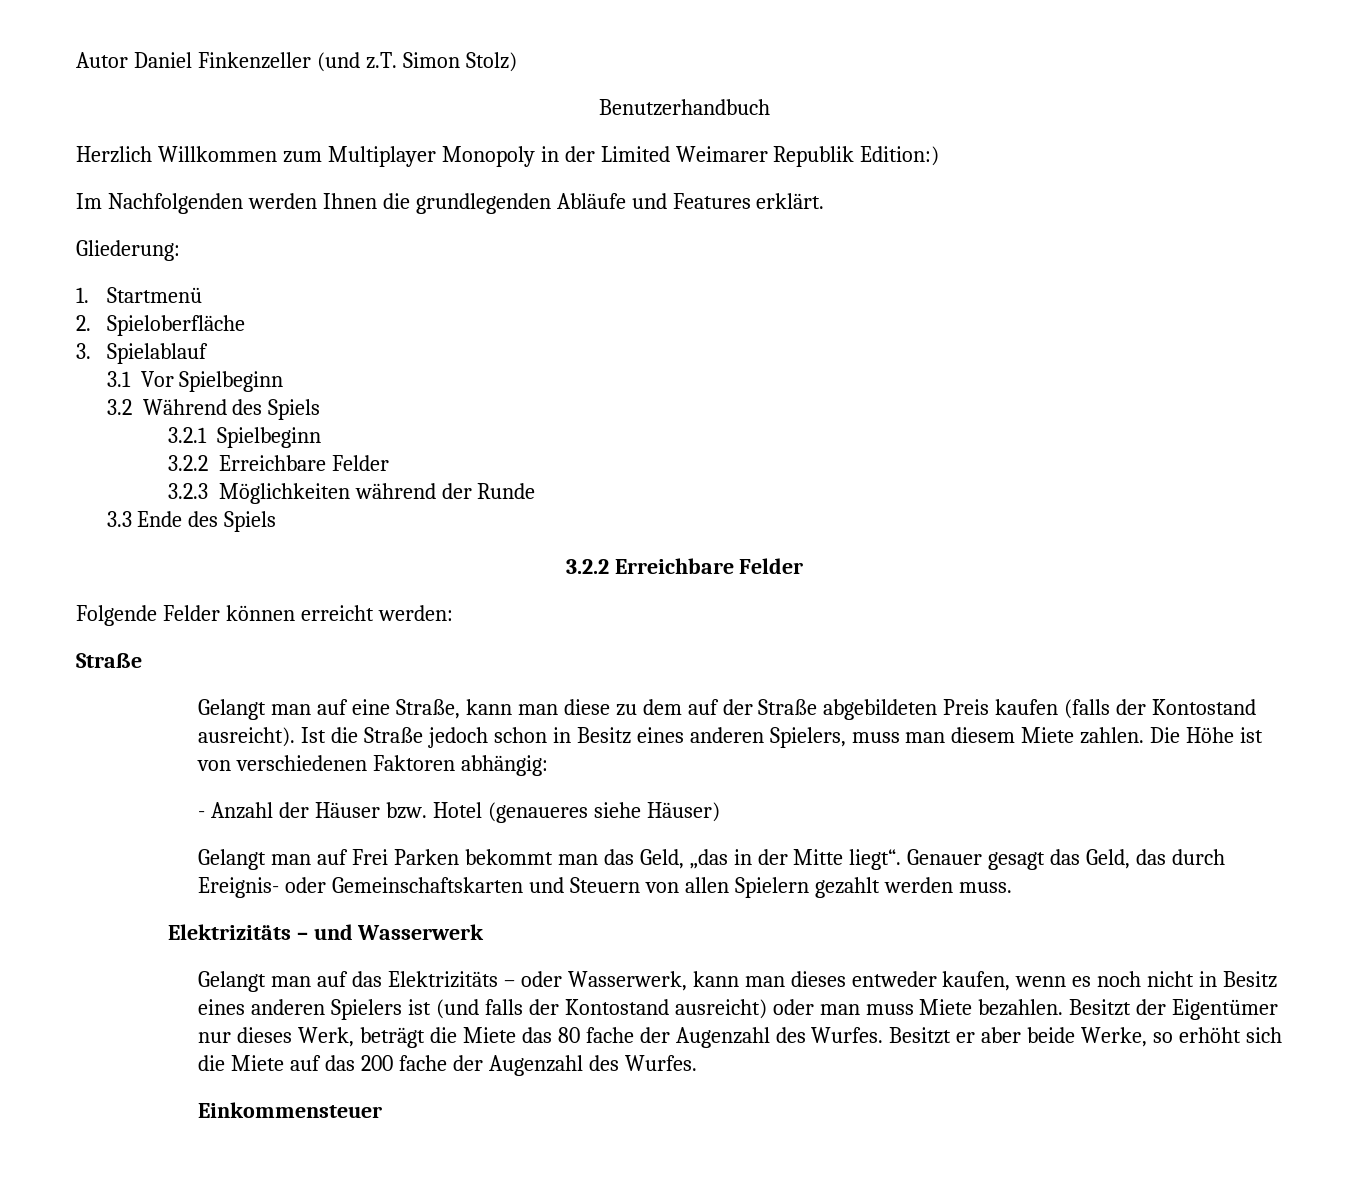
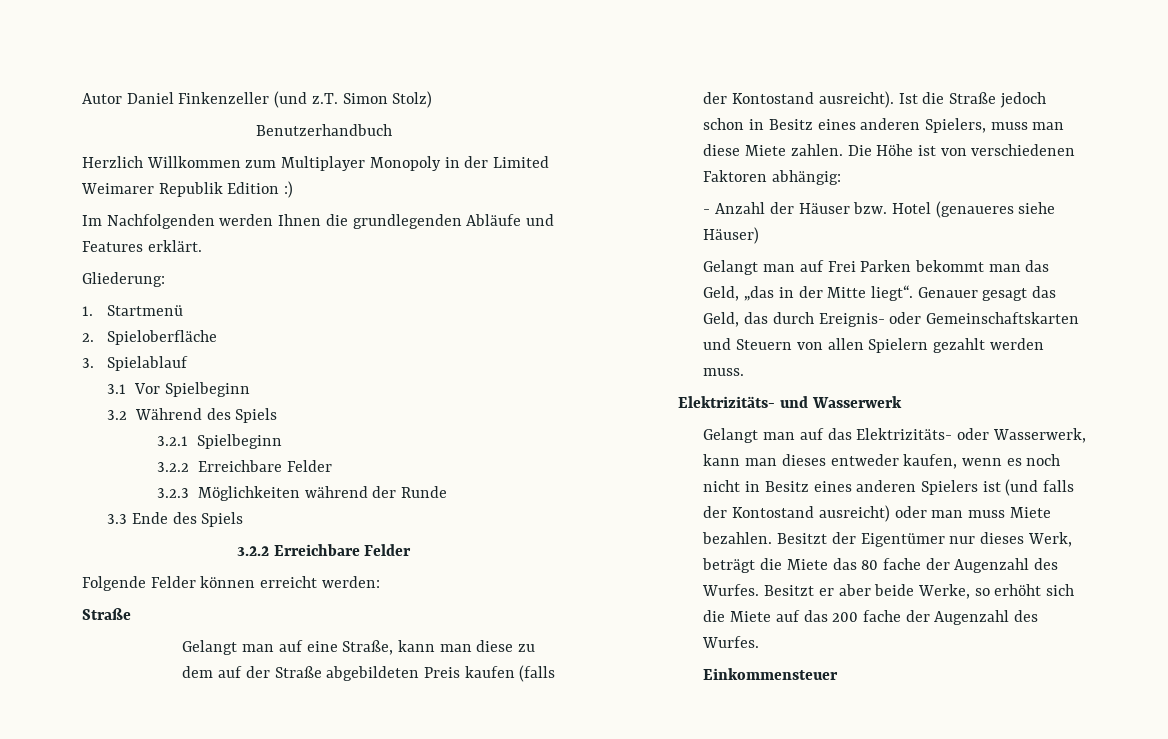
- Herzlich Willkommen zum Multiplayer Monopoly in der Limited Weimarer Republik Edition:)
+ Herzlich Willkommen zum Multiplayer Monopoly in der Limited Weimarer Republik Edition :)
- Ist die Straße jedoch schon in Besitz eines anderen Spielers, muss man diesem Miete zahlen.
+ Ist die Straße jedoch schon in Besitz eines anderen Spielers, muss man diese Miete zahlen.
- Elektrizitäts – und Wasserwerk
+ Elektrizitäts- und Wasserwerk
- Gelangt man auf das Elektrizitäts – oder Wasserwerk, kann man dieses entweder kaufen, wenn es noch nicht in Besitz eines anderen Spielers ist (und falls der Kontostand ausreicht) oder man muss Miete bezahlen.
+ Gelangt man auf das Elektrizitäts- oder Wasserwerk, kann man dieses entweder kaufen, wenn es noch nicht in Besitz eines anderen Spielers ist (und falls der Kontostand ausreicht) oder man muss Miete bezahlen.

